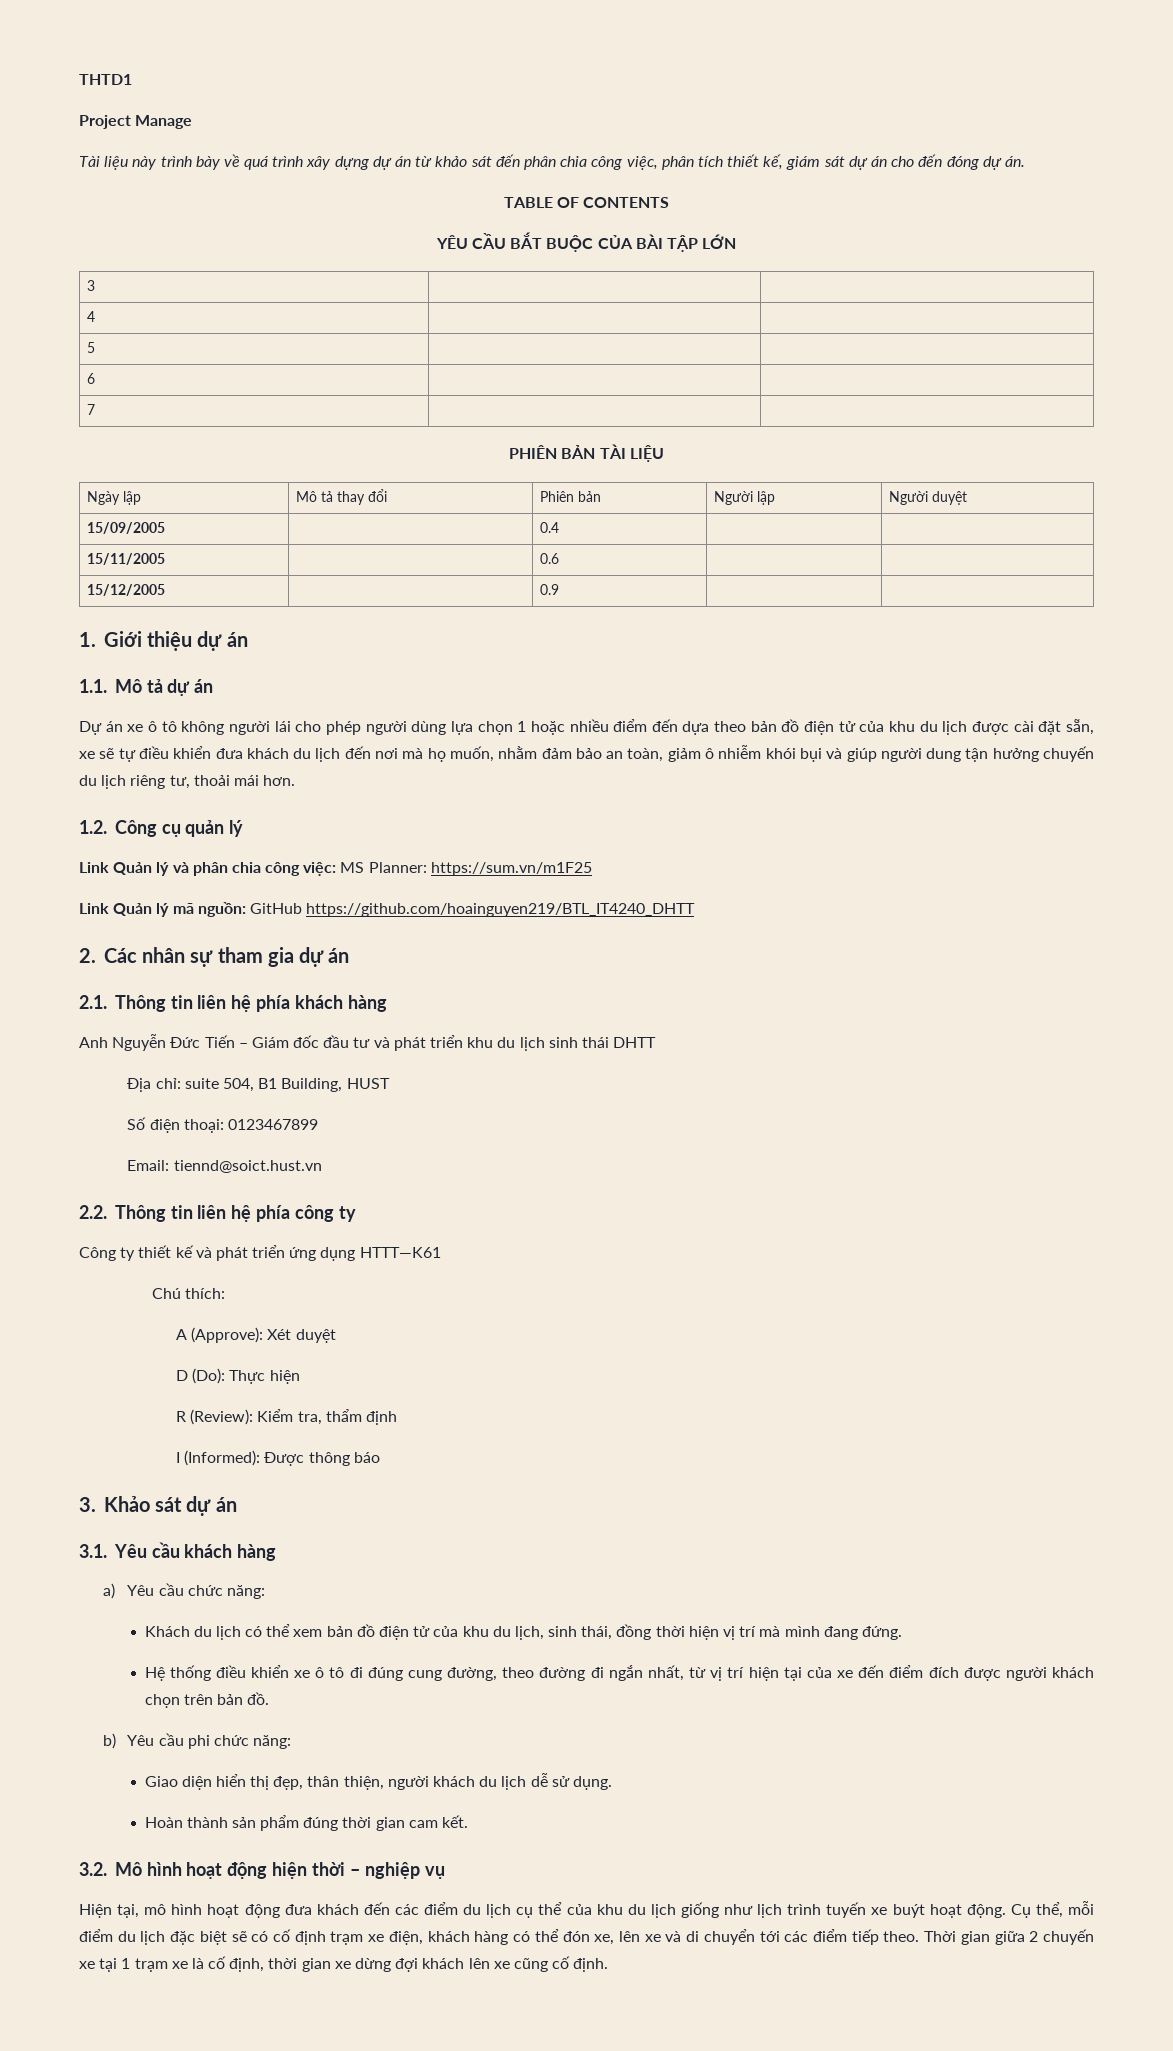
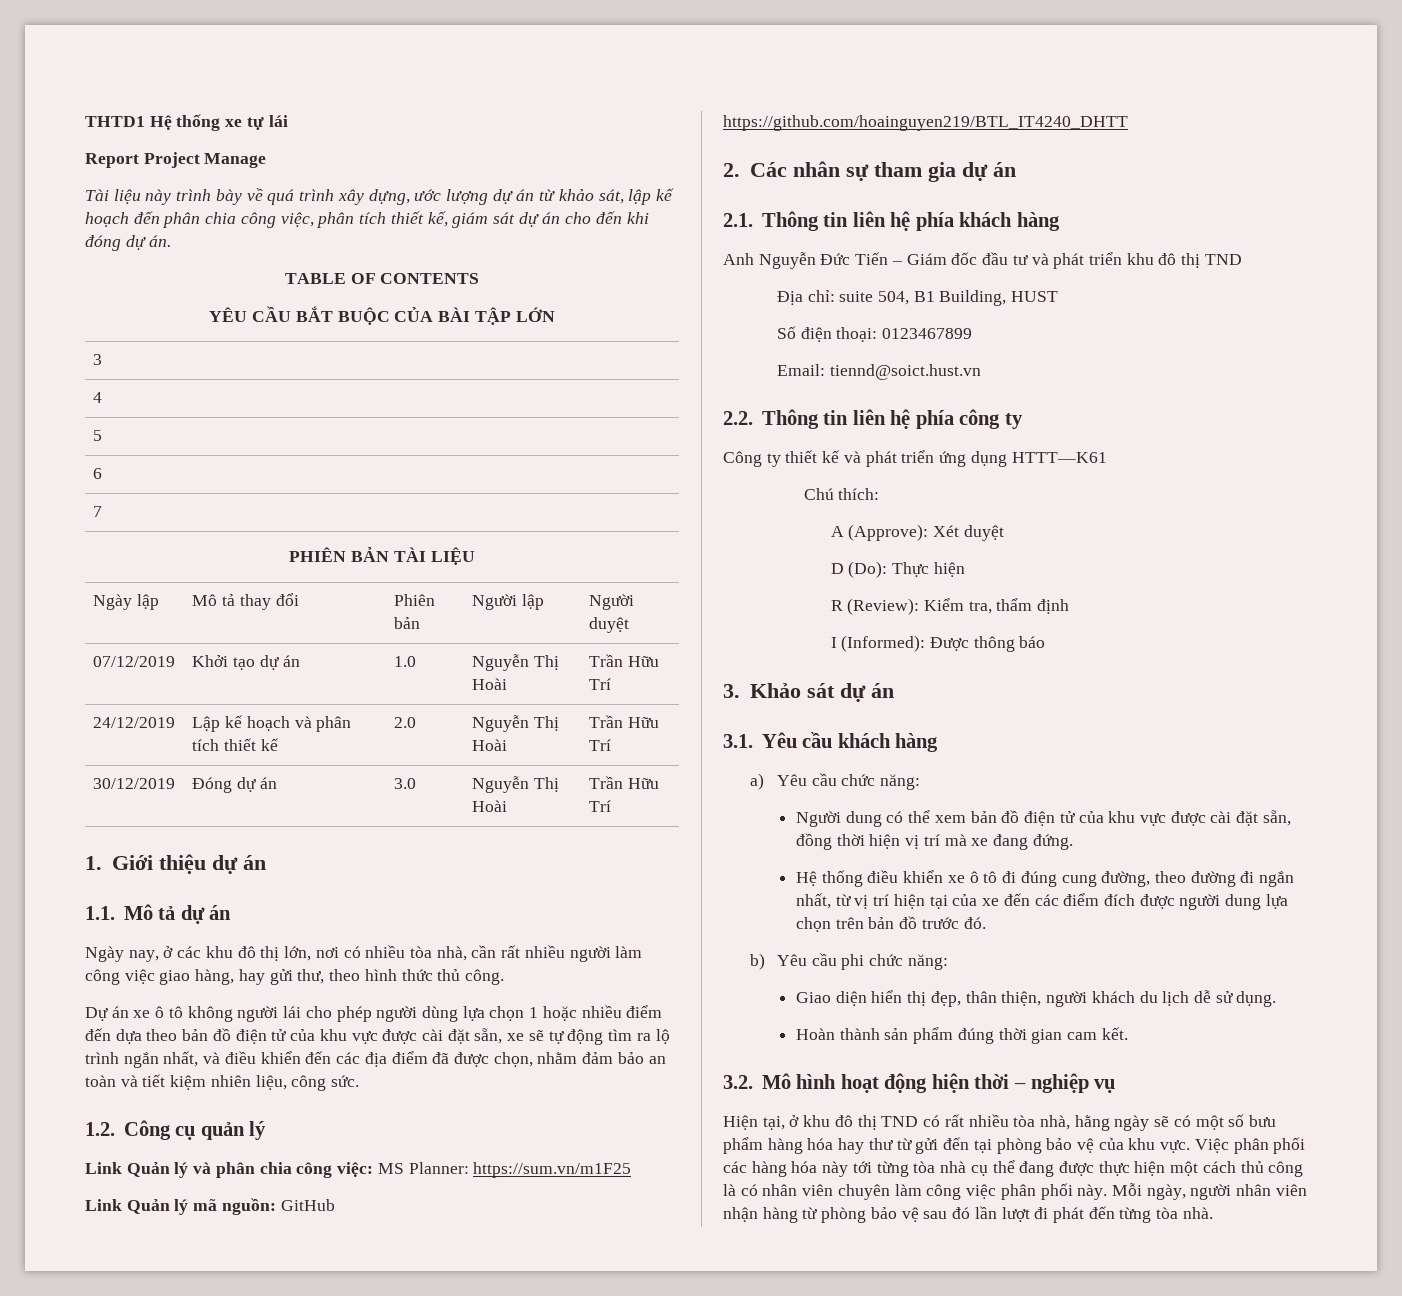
- THTD1
- Project Manage
+ THTD1 Hệ thống xe tự lái
+ Report Project Manage
- Tài liệu này trình bày về quá trình xây dựng dự án từ khảo sát đến phân chia công việc, phân tích thiết kế, giám sát dự án cho đến đóng dự án.
+ Tài liệu này trình bày về quá trình xây dựng, ước lượng dự án từ khảo sát, lập kế hoạch đến phân chia công việc, phân tích thiết kế, giám sát dự án cho đến khi đóng dự án.
- 15/09/2005 | | 0.4 | |
- 15/11/2005 | | 0.6 | |
- 15/12/2005 | | 0.9 | |
+ 07/12/2019 | Khởi tạo dự án | 1.0 | Nguyễn Thị Hoài | Trần Hữu Trí
+ 24/12/2019 | Lập kế hoạch và phân tích thiết kế | 2.0 | Nguyễn Thị Hoài | Trần Hữu Trí
+ 30/12/2019 | Đóng dự án | 3.0 | Nguyễn Thị Hoài | Trần Hữu Trí
+ Ngày nay, ở các khu đô thị lớn, nơi có nhiều tòa nhà, cần rất nhiều người làm công việc giao hàng, hay gửi thư, theo hình thức thủ công.
- Dự án xe ô tô không người lái cho phép người dùng lựa chọn 1 hoặc nhiều điểm đến dựa theo bản đồ điện tử của khu du lịch được cài đặt sẵn, xe sẽ tự điều khiển đưa khách du lịch đến nơi mà họ muốn, nhằm đảm bảo an toàn, giảm ô nhiễm khói bụi và giúp người dung tận hưởng chuyến du lịch riêng tư, thoải mái hơn.
+ Dự án xe ô tô không người lái cho phép người dùng lựa chọn 1 hoặc nhiều điểm đến dựa theo bản đồ điện tử của khu vực được cài đặt sẵn, xe sẽ tự động tìm ra lộ trình ngắn nhất, và điều khiển đến các địa điểm đã được chọn, nhằm đảm bảo an toàn và tiết kiệm nhiên liệu, công sức.
- Anh Nguyễn Đức Tiến – Giám đốc đầu tư và phát triển khu du lịch sinh thái DHTT
+ Anh Nguyễn Đức Tiến – Giám đốc đầu tư và phát triển khu đô thị TND
- Khách du lịch có thể xem bản đồ điện tử của khu du lịch, sinh thái, đồng thời hiện vị trí mà mình đang đứng.
+ Người dung có thể xem bản đồ điện tử của khu vực được cài đặt sẵn, đồng thời hiện vị trí mà xe đang đứng.
- Hệ thống điều khiển xe ô tô đi đúng cung đường, theo đường đi ngắn nhất, từ vị trí hiện tại của xe đến điểm đích được người khách chọn trên bản đồ.
+ Hệ thống điều khiển xe ô tô đi đúng cung đường, theo đường đi ngắn nhất, từ vị trí hiện tại của xe đến các điểm đích được người dung lựa chọn trên bản đồ trước đó.
- Hiện tại, mô hình hoạt động đưa khách đến các điểm du lịch cụ thể của khu du lịch giống như lịch trình tuyến xe buýt hoạt động. Cụ thể, mỗi điểm du lịch đặc biệt sẽ có cố định trạm xe điện, khách hàng có thể đón xe, lên xe và di chuyển tới các điểm tiếp theo. Thời gian giữa 2 chuyến xe tại 1 trạm xe là cố định, thời gian xe dừng đợi khách lên xe cũng cố định.
+ Hiện tại, ở khu đô thị TND có rất nhiều tòa nhà, hằng ngày sẽ có một số bưu phẩm hàng hóa hay thư từ gửi đến tại phòng bảo vệ của khu vực. Việc phân phối các hàng hóa này tới từng tòa nhà cụ thể đang được thực hiện một cách thủ công là có nhân viên chuyên làm công việc phân phối này. Mỗi ngày, người nhân viên nhận hàng từ phòng bảo vệ sau đó lần lượt đi phát đến từng tòa nhà.

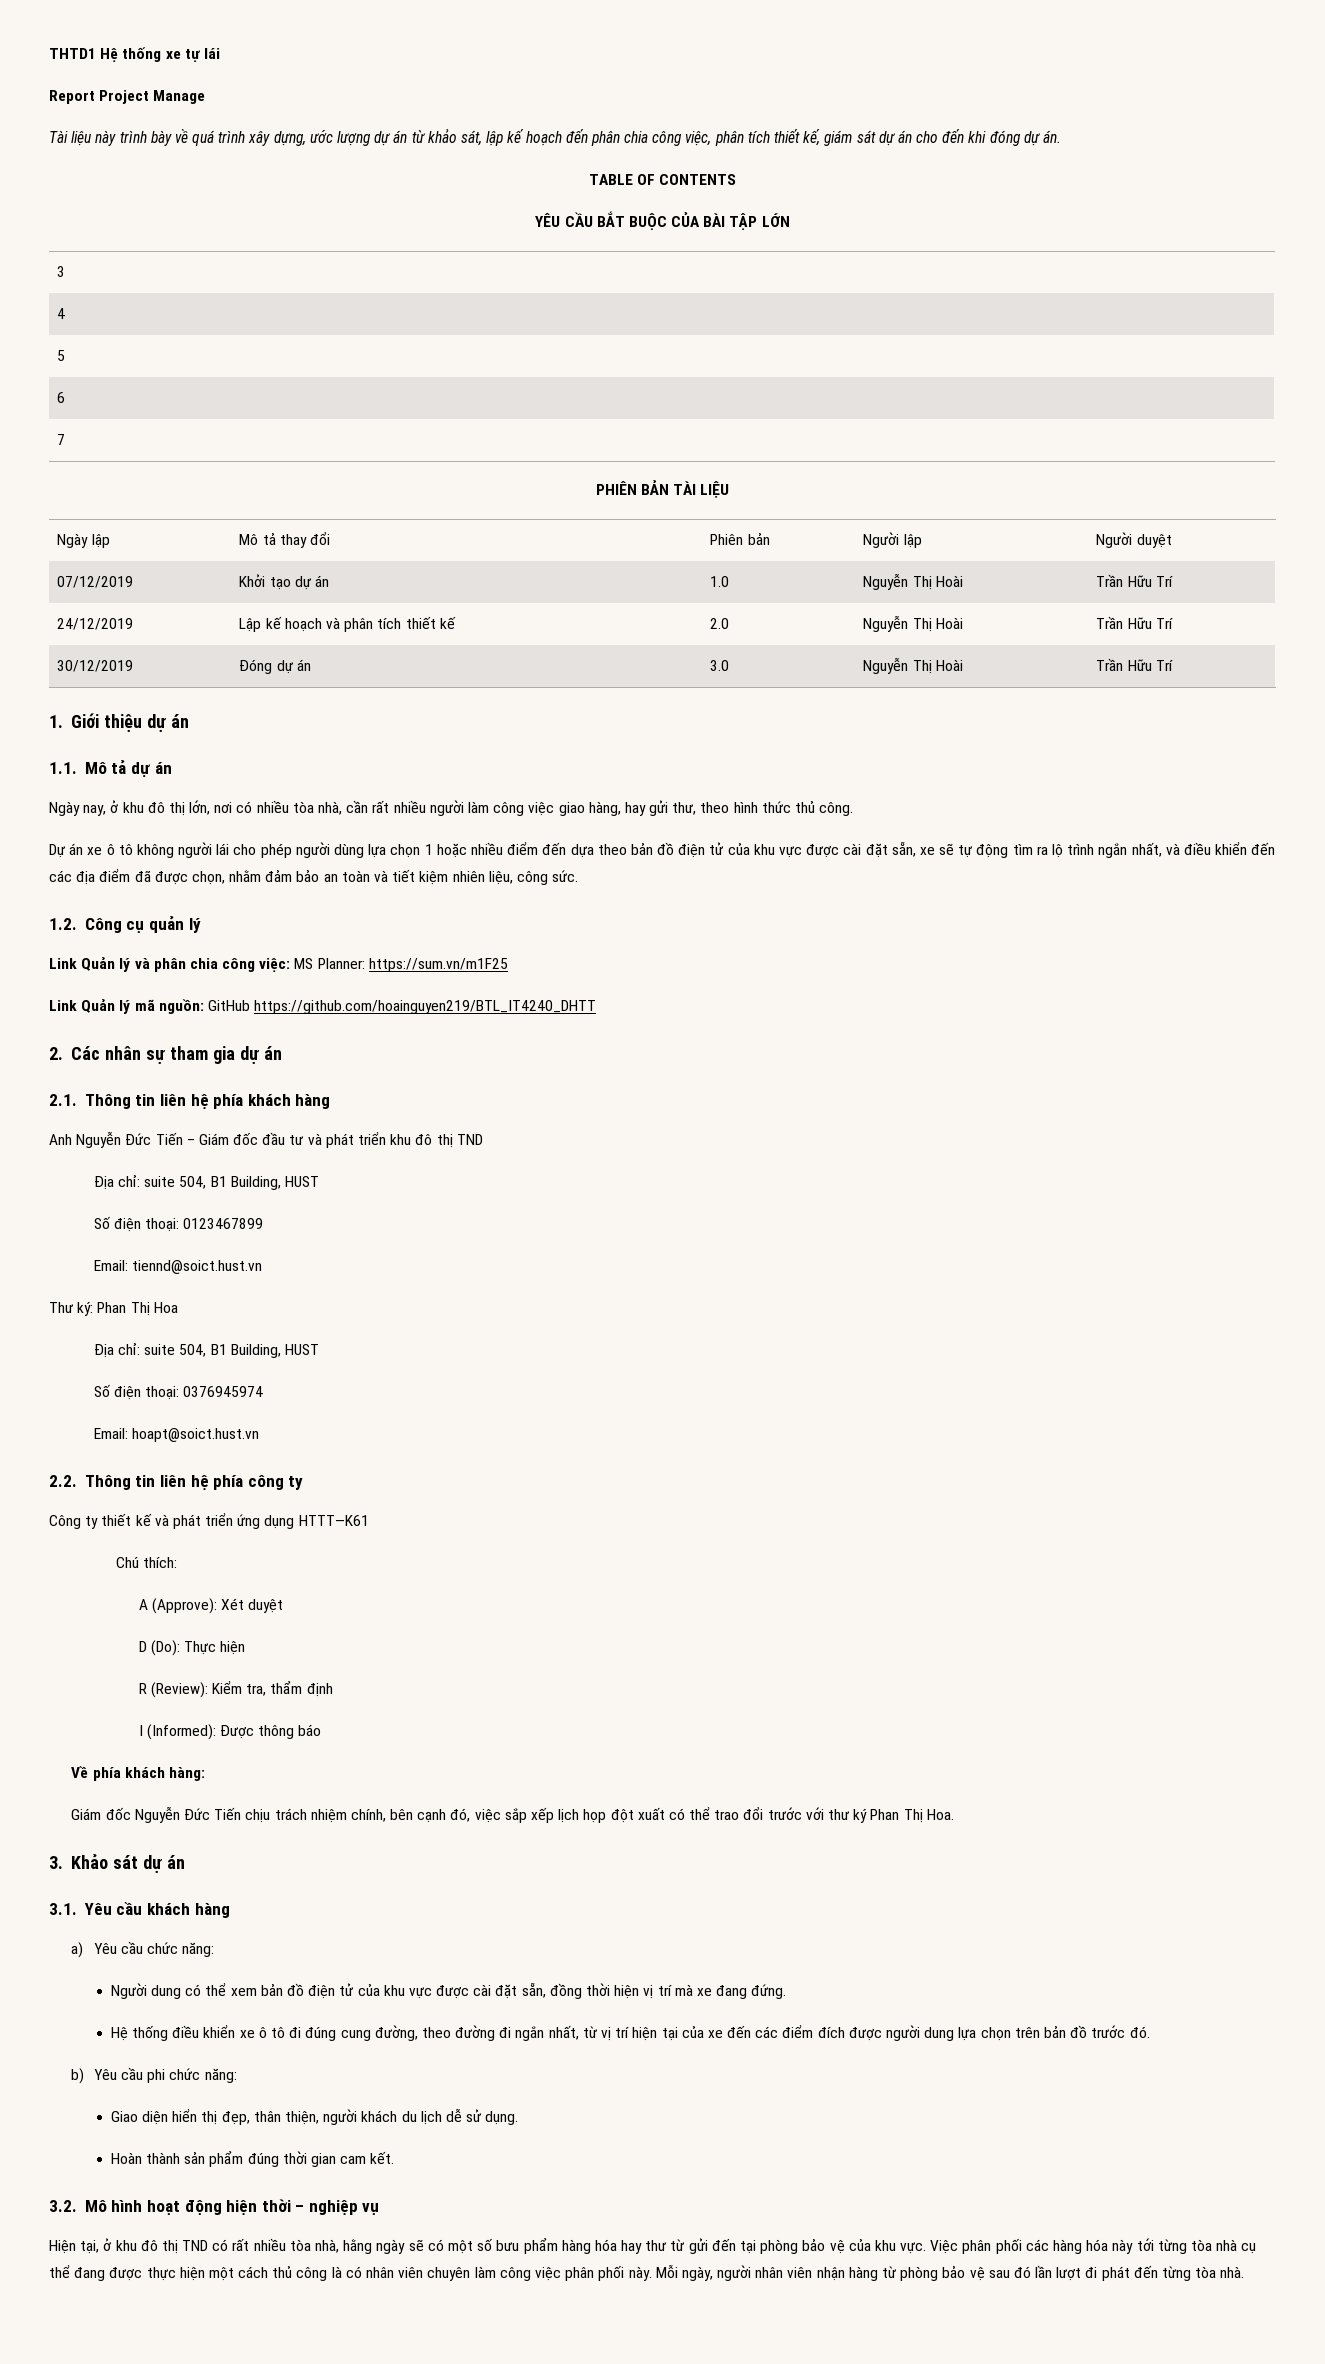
- Ngày nay, ở các khu đô thị lớn, nơi có nhiều tòa nhà, cần rất nhiều người làm công việc giao hàng, hay gửi thư, theo hình thức thủ công.
+ Ngày nay, ở khu đô thị lớn, nơi có nhiều tòa nhà, cần rất nhiều người làm công việc giao hàng, hay gửi thư, theo hình thức thủ công.
+ Thư ký: Phan Thị Hoa
+ Địa chỉ: suite 504, B1 Building, HUST
+ Số điện thoại: 0376945974
+ Email: hoapt@soict.hust.vn
+ Về phía khách hàng:
+ Giám đốc Nguyễn Đức Tiến chịu trách nhiệm chính, bên cạnh đó, việc sắp xếp lịch họp đột xuất có thể trao đổi trước với thư ký Phan Thị Hoa.

